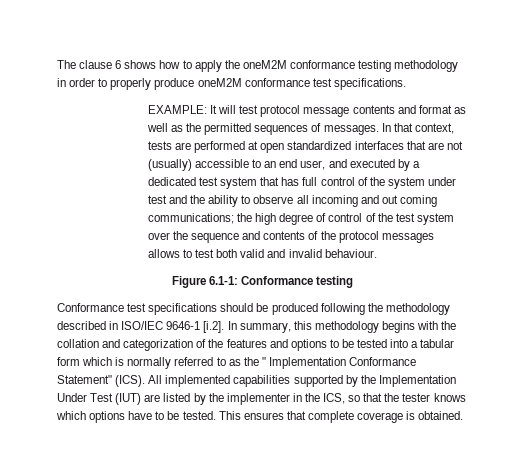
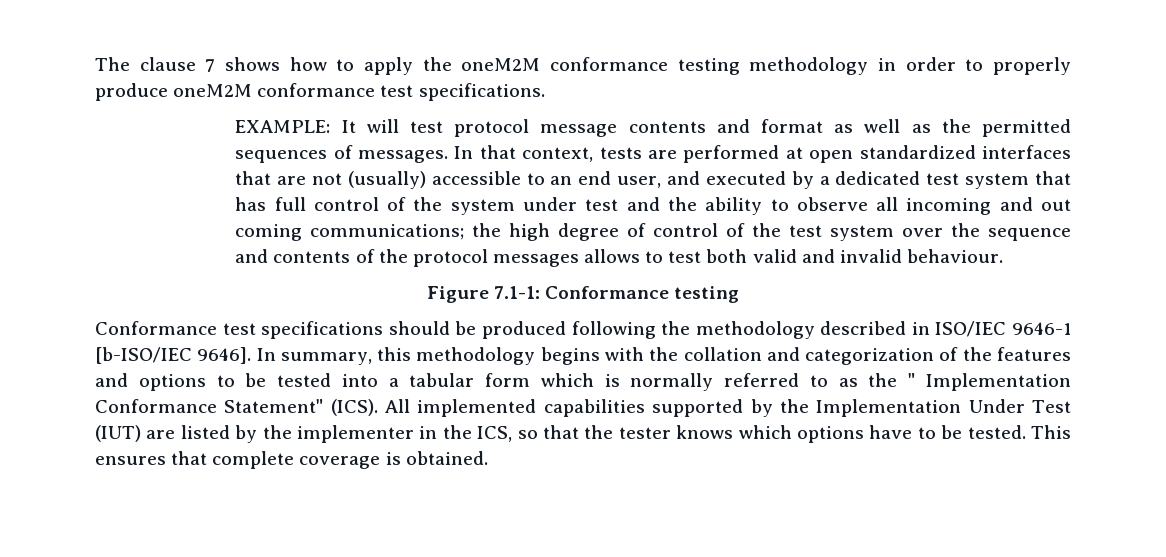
- The clause 6 shows how to apply the oneM2M conformance testing methodology in order to properly produce oneM2M conformance test specifications.
+ The clause 7 shows how to apply the oneM2M conformance testing methodology in order to properly produce oneM2M conformance test specifications.
- Figure 6.1-1: Conformance testing
+ Figure 7.1-1: Conformance testing
- Conformance test specifications should be produced following the methodology described in ISO/IEC 9646-1 [i.2]. In summary, this methodology begins with the collation and categorization of the features and options to be tested into a tabular form which is normally referred to as the " Implementation Conformance Statement" (ICS).
+ Conformance test specifications should be produced following the methodology described in ISO/IEC 9646-1 [b-ISO/IEC 9646]. In summary, this methodology begins with the collation and categorization of the features and options to be tested into a tabular form which is normally referred to as the " Implementation Conformance Statement" (ICS).

